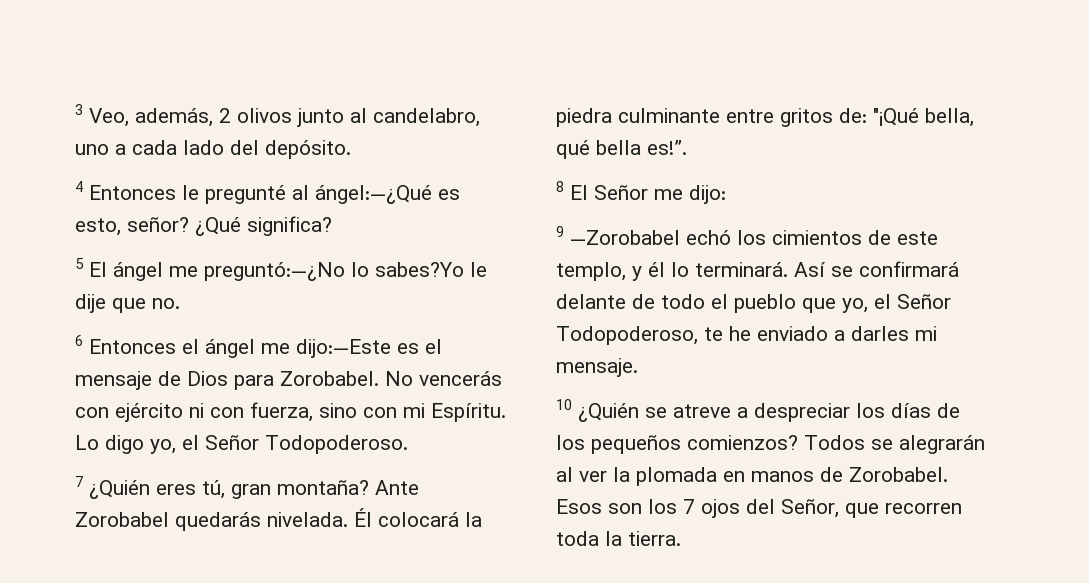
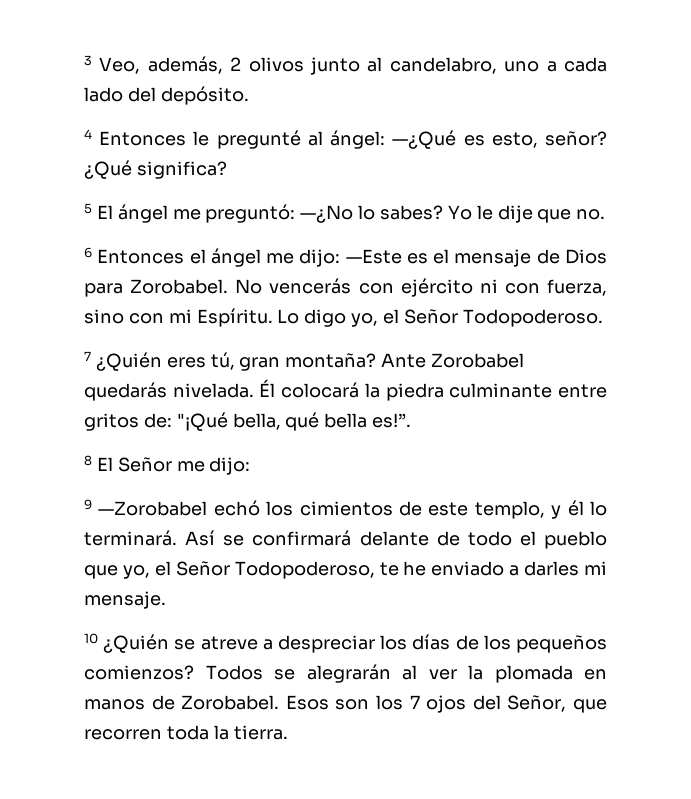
- 4 Entonces le pregunté al ángel:—¿Qué es esto, señor?
+ 4 Entonces le pregunté al ángel: —¿Qué es esto, señor?
- 5 El ángel me preguntó:—¿No lo sabes?Yo le dije que no.
+ 5 El ángel me preguntó: —¿No lo sabes? Yo le dije que no.
- 6 Entonces el ángel me dijo:—Este es el mensaje de Dios para Zorobabel.
+ 6 Entonces el ángel me dijo: —Este es el mensaje de Dios para Zorobabel.

